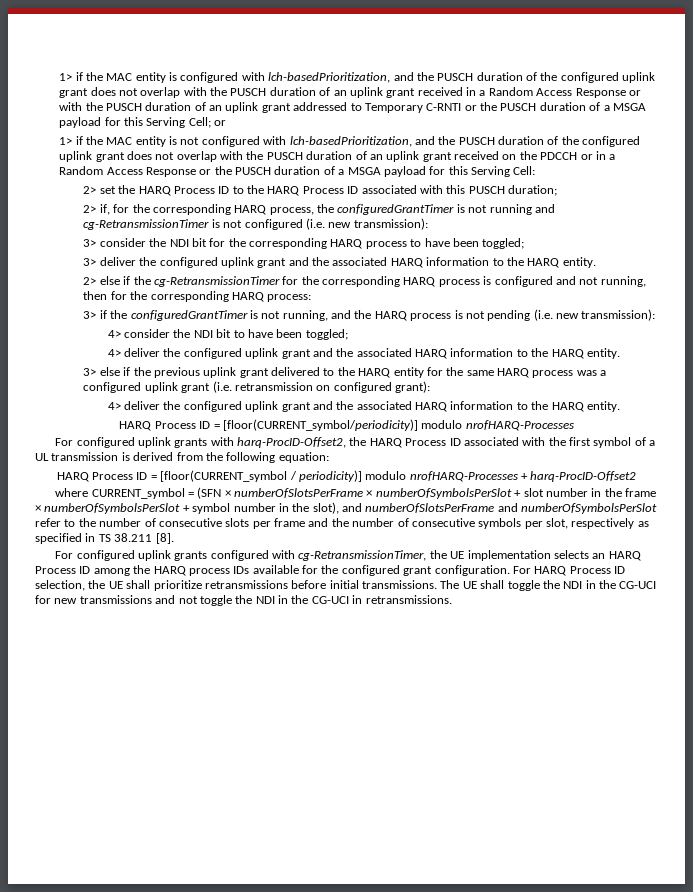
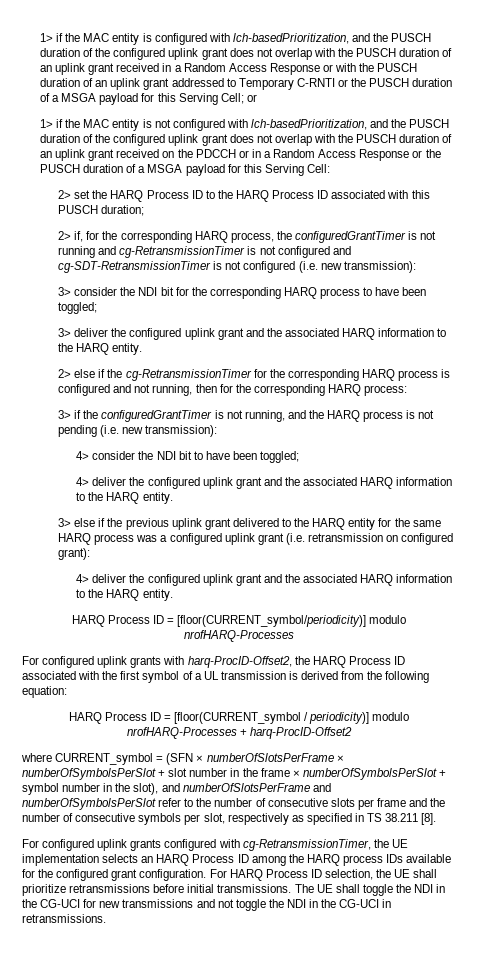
- 2> if, for the corresponding HARQ process, the configuredGrantTimer is not running and cg-RetransmissionTimer is not configured (i.e. new transmission):
+ 2> if, for the corresponding HARQ process, the configuredGrantTimer is not running and cg-RetransmissionTimer is not configured and cg-SDT-RetransmissionTimer is not configured (i.e. new transmission):

